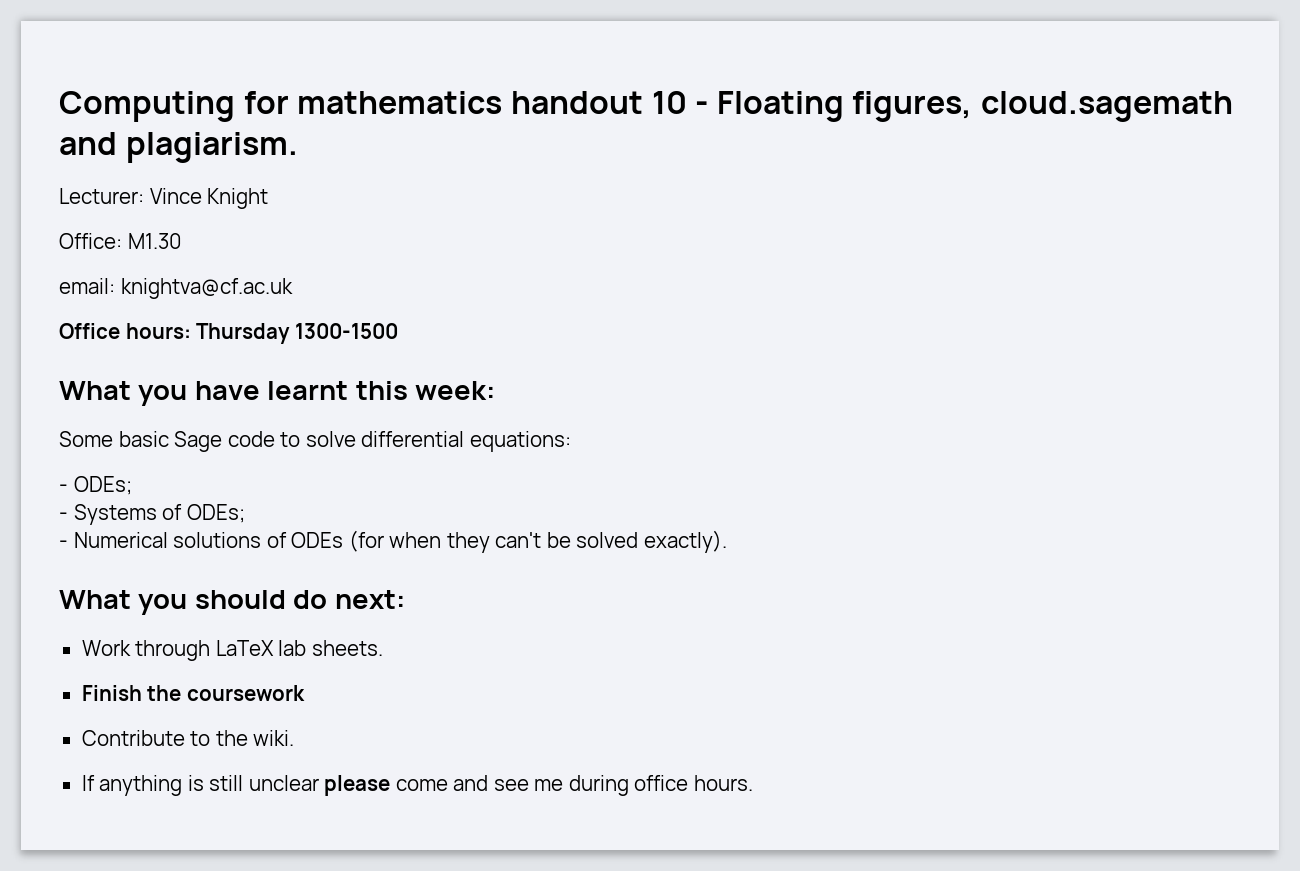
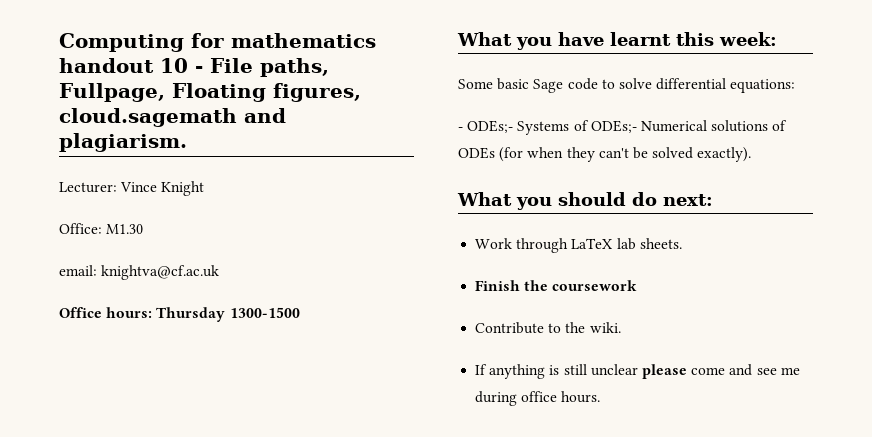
- Computing for mathematics handout 10 - Floating figures, cloud.sagemath and plagiarism.
+ Computing for mathematics handout 10 - File paths, Fullpage, Floating figures, cloud.sagemath and plagiarism.
- - ODEs;
- - Systems of ODEs;
- - Numerical solutions of ODEs (for when they can't be solved exactly).
+ - ODEs;- Systems of ODEs;- Numerical solutions of ODEs (for when they can't be solved exactly).

